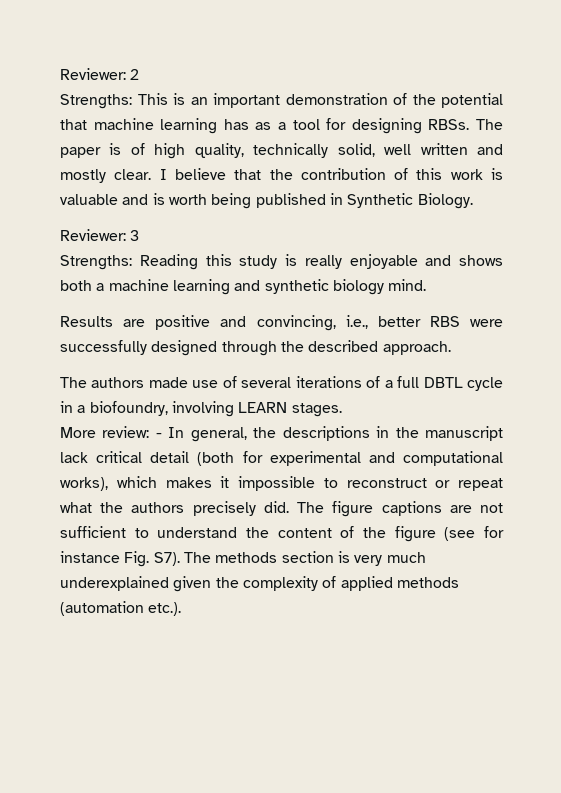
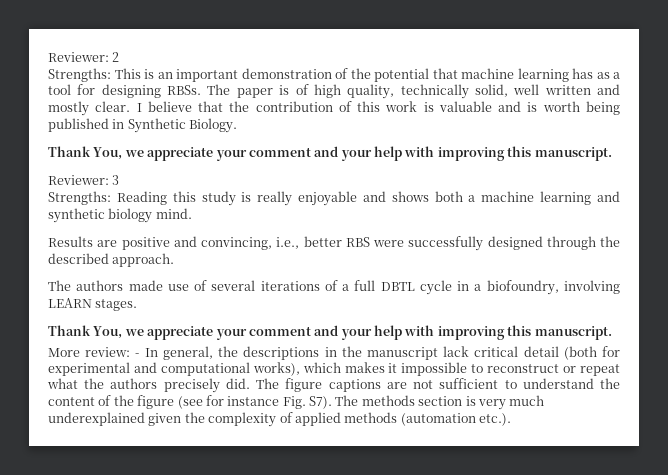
  I believe that the contribution of this work is valuable and is worth being published in Synthetic Biology.
+ Thank You, we appreciate your comment and your help with improving this manuscript.
  The authors made use of several iterations of a full DBTL cycle in a biofoundry, involving LEARN stages.
+ Thank You, we appreciate your comment and your help with improving this manuscript.

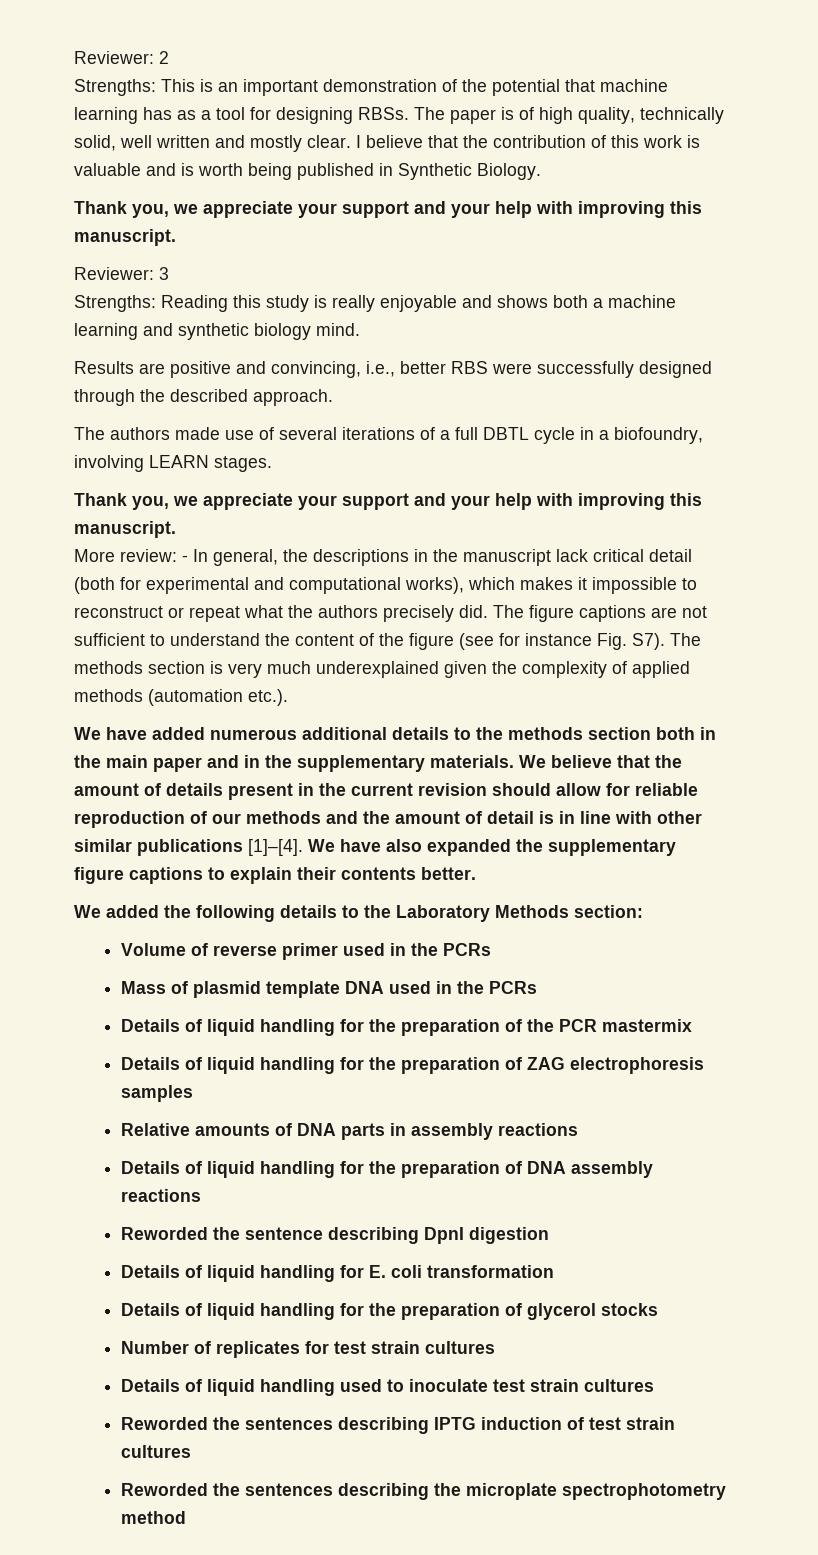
  I believe that the contribution of this work is valuable and is worth being published in Synthetic Biology.
- Thank You, we appreciate your comment and your help with improving this manuscript.
+ Thank you, we appreciate your support and your help with improving this manuscript.
  The authors made use of several iterations of a full DBTL cycle in a biofoundry, involving LEARN stages.
- Thank You, we appreciate your comment and your help with improving this manuscript.
+ Thank you, we appreciate your support and your help with improving this manuscript.
+ We have added numerous additional details to the methods section both in the main paper and in the supplementary materials. We believe that the amount of details present in the current revision should allow for reliable reproduction of our methods and the amount of detail is in line with other similar publications [1]–[4]. We have also expanded the supplementary figure captions to explain their contents better.
+ We added the following details to the Laboratory Methods section:
+ Volume of reverse primer used in the PCRs
+ Mass of plasmid template DNA used in the PCRs
+ Details of liquid handling for the preparation of the PCR mastermix
+ Details of liquid handling for the preparation of ZAG electrophoresis samples
+ Relative amounts of DNA parts in assembly reactions
+ Details of liquid handling for the preparation of DNA assembly reactions
+ Reworded the sentence describing DpnI digestion
+ Details of liquid handling for E. coli transformation
+ Details of liquid handling for the preparation of glycerol stocks
+ Number of replicates for test strain cultures
+ Details of liquid handling used to inoculate test strain cultures
+ Reworded the sentences describing IPTG induction of test strain cultures
+ Reworded the sentences describing the microplate spectrophotometry method

